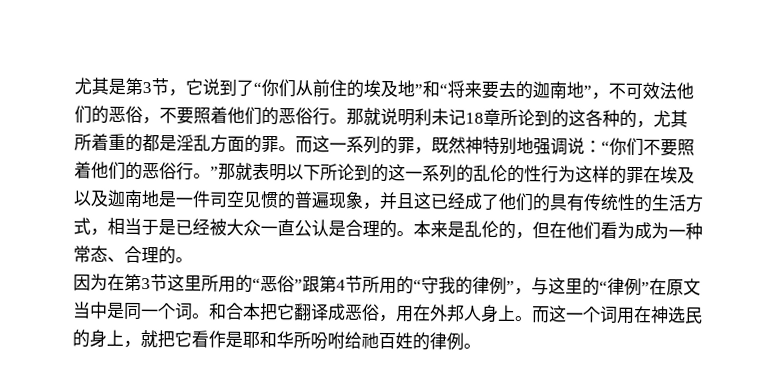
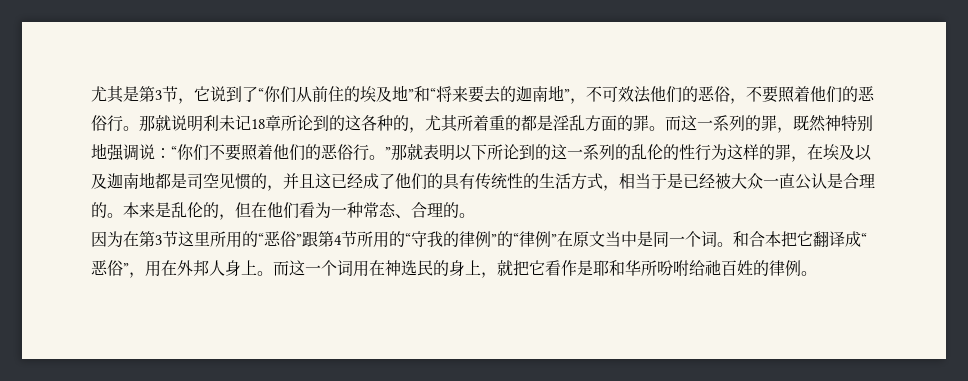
- 而这一系列的罪，既然神特别地强调说：“你们不要照着他们的恶俗行。”那就表明以下所论到的这一系列的乱伦的性行为这样的罪在埃及以及迦南地是一件司空见惯的普遍现象，并且这已经成了他们的具有传统性的生活方式，相当于是已经被大众一直公认是合理的。
+ 而这一系列的罪，既然神特别地强调说：“你们不要照着他们的恶俗行。”那就表明以下所论到的这一系列的乱伦的性行为这样的罪，在埃及以及迦南地都是司空见惯的，并且这已经成了他们的具有传统性的生活方式，相当于是已经被大众一直公认是合理的。
- 本来是乱伦的，但在他们看为成为一种常态、合理的。
+ 本来是乱伦的，但在他们看为一种常态、合理的。
- 因为在第3节这里所用的“恶俗”跟第4节所用的“守我的律例”，与这里的“律例”在原文当中是同一个词。
+ 因为在第3节这里所用的“恶俗”跟第4节所用的“守我的律例”的“律例”在原文当中是同一个词。
- 和合本把它翻译成恶俗，用在外邦人身上。
+ 和合本把它翻译成“恶俗”，用在外邦人身上。

